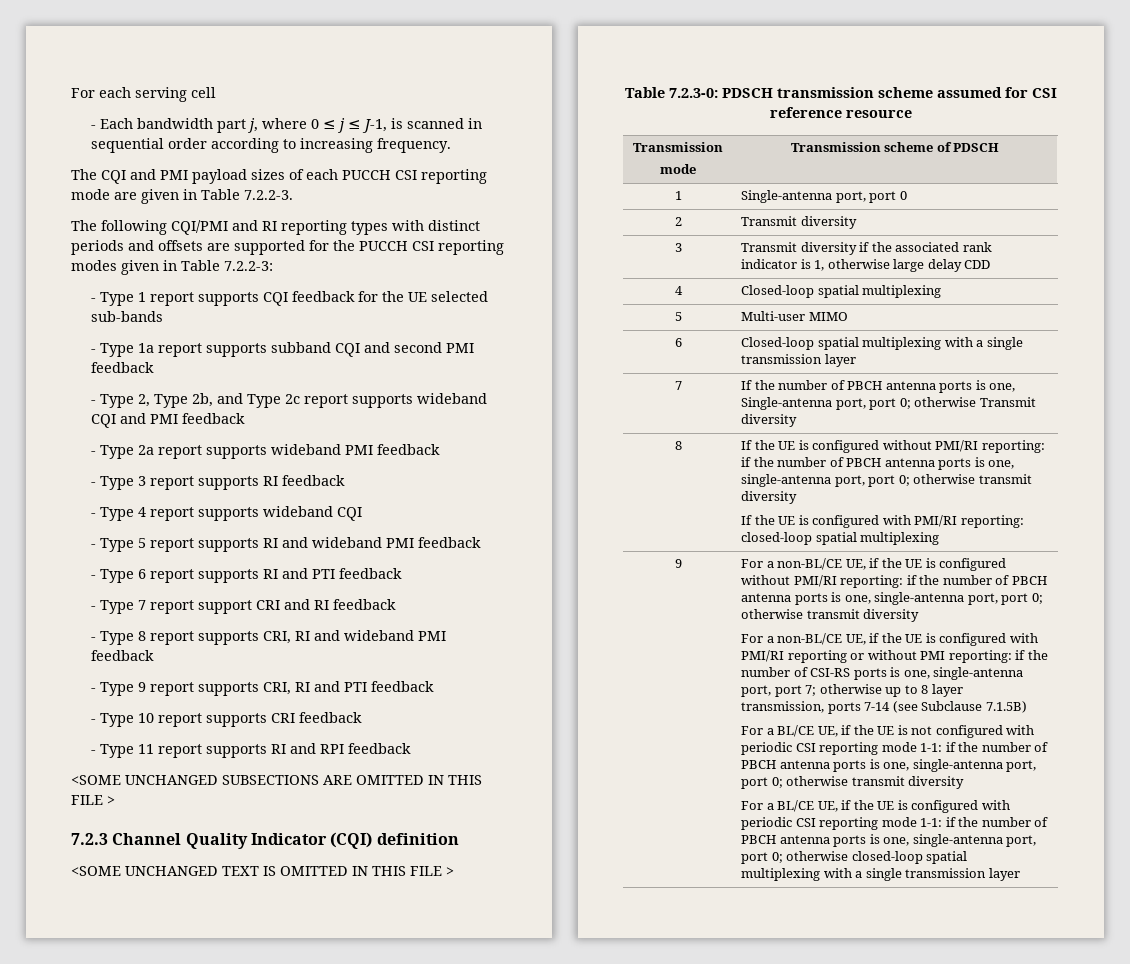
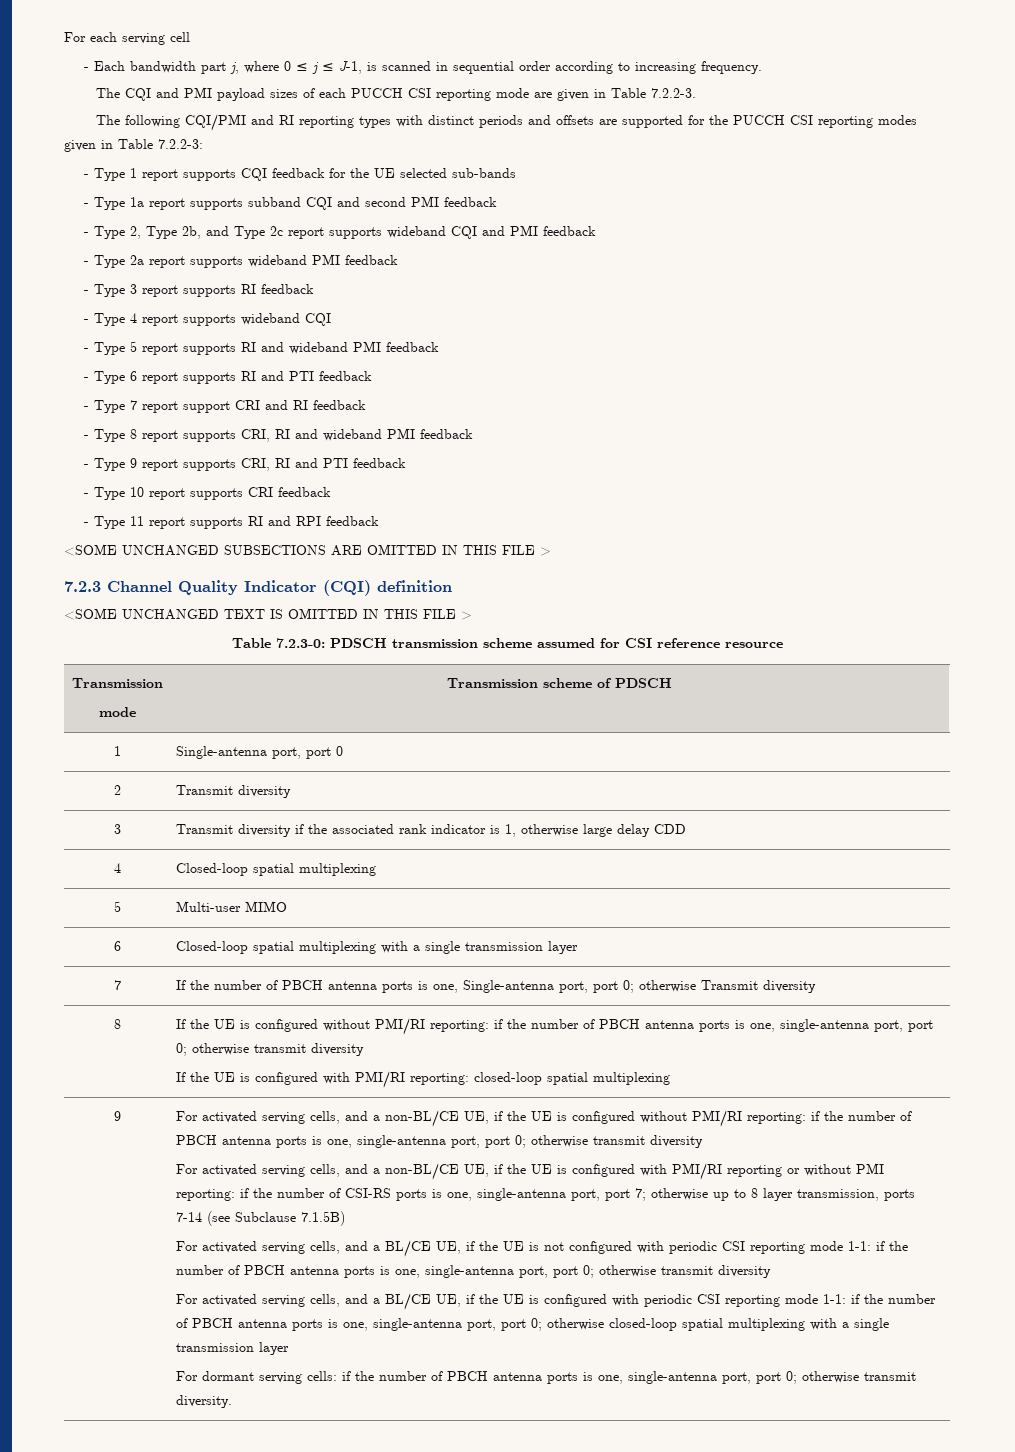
- For a non-BL/CE UE, if the UE is configured without PMI/RI reporting: if the number of PBCH antenna ports is one, single-antenna port, port 0; otherwise transmit diversity
+ For activated serving cells, and a non-BL/CE UE, if the UE is configured without PMI/RI reporting: if the number of PBCH antenna ports is one, single-antenna port, port 0; otherwise transmit diversity
- For a non-BL/CE UE, if the UE is configured with PMI/RI reporting or without PMI reporting: if the number of CSI-RS ports is one, single-antenna port, port 7; otherwise up to 8 layer transmission, ports 7-14 (see Subclause 7.1.5B)
+ For activated serving cells, and a non-BL/CE UE, if the UE is configured with PMI/RI reporting or without PMI reporting: if the number of CSI-RS ports is one, single-antenna port, port 7; otherwise up to 8 layer transmission, ports 7-14 (see Subclause 7.1.5B)
- For a BL/CE UE, if the UE is not configured with periodic CSI reporting mode 1-1: if the number of PBCH antenna ports is one, single-antenna port, port 0; otherwise transmit diversity
+ For activated serving cells, and a BL/CE UE, if the UE is not configured with periodic CSI reporting mode 1-1: if the number of PBCH antenna ports is one, single-antenna port, port 0; otherwise transmit diversity
- For a BL/CE UE, if the UE is configured with periodic CSI reporting mode 1-1: if the number of PBCH antenna ports is one, single-antenna port, port 0; otherwise closed-loop spatial multiplexing with a single transmission layer
+ For activated serving cells, and a BL/CE UE, if the UE is configured with periodic CSI reporting mode 1-1: if the number of PBCH antenna ports is one, single-antenna port, port 0; otherwise closed-loop spatial multiplexing with a single transmission layer
+ For dormant serving cells: if the number of PBCH antenna ports is one, single-antenna port, port 0; otherwise transmit diversity.

